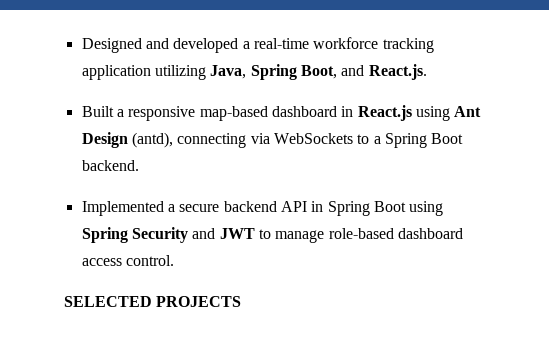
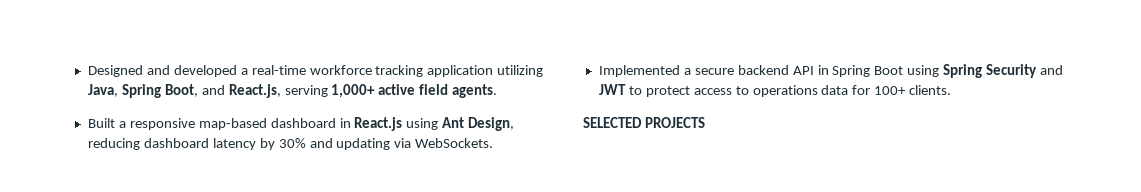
- Designed and developed a real-time workforce tracking application utilizing Java, Spring Boot, and React.js.
+ Designed and developed a real-time workforce tracking application utilizing Java, Spring Boot, and React.js, serving 1,000+ active field agents.
- Built a responsive map-based dashboard in React.js using Ant Design (antd), connecting via WebSockets to a Spring Boot backend.
+ Built a responsive map-based dashboard in React.js using Ant Design, reducing dashboard latency by 30% and updating via WebSockets.
- Implemented a secure backend API in Spring Boot using Spring Security and JWT to manage role-based dashboard access control.
+ Implemented a secure backend API in Spring Boot using Spring Security and JWT to protect access to operations data for 100+ clients.

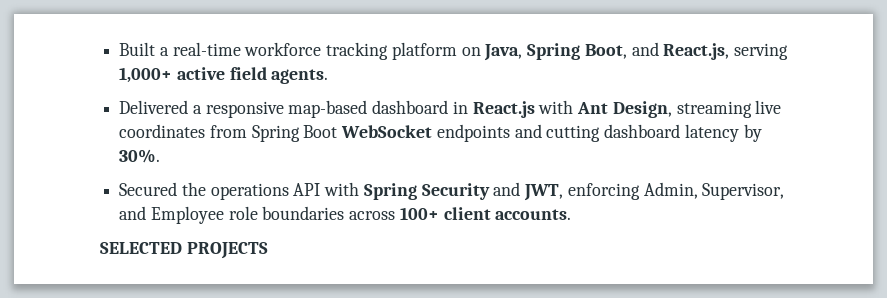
- Designed and developed a real-time workforce tracking application utilizing Java, Spring Boot, and React.js, serving 1,000+ active field agents.
+ Built a real-time workforce tracking platform on Java, Spring Boot, and React.js, serving 1,000+ active field agents.
- Built a responsive map-based dashboard in React.js using Ant Design, reducing dashboard latency by 30% and updating via WebSockets.
- Implemented a secure backend API in Spring Boot using Spring Security and JWT to protect access to operations data for 100+ clients.
+ Delivered a responsive map-based dashboard in React.js with Ant Design, streaming live coordinates from Spring Boot WebSocket endpoints and cutting dashboard latency by 30%.
+ Secured the operations API with Spring Security and JWT, enforcing Admin, Supervisor, and Employee role boundaries across 100+ client accounts.

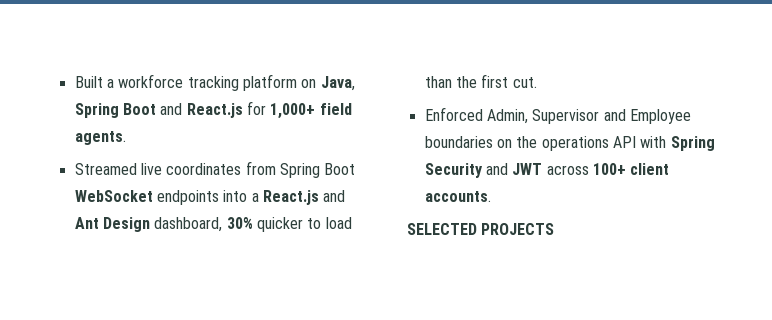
- Built a real-time workforce tracking platform on Java, Spring Boot, and React.js, serving 1,000+ active field agents.
- Delivered a responsive map-based dashboard in React.js with Ant Design, streaming live coordinates from Spring Boot WebSocket endpoints and cutting dashboard latency by 30%.
- Secured the operations API with Spring Security and JWT, enforcing Admin, Supervisor, and Employee role boundaries across 100+ client accounts.
+ Built a workforce tracking platform on Java, Spring Boot and React.js for 1,000+ field agents.
+ Streamed live coordinates from Spring Boot WebSocket endpoints into a React.js and Ant Design dashboard, 30% quicker to load than the first cut.
+ Enforced Admin, Supervisor and Employee boundaries on the operations API with Spring Security and JWT across 100+ client accounts.

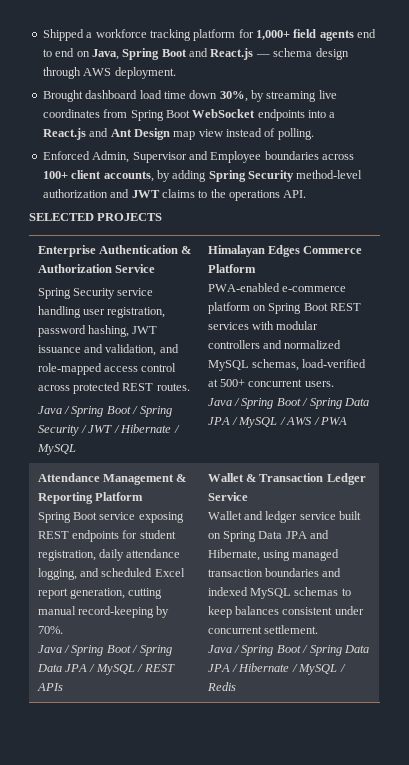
- Built a workforce tracking platform on Java, Spring Boot and React.js for 1,000+ field agents.
- Streamed live coordinates from Spring Boot WebSocket endpoints into a React.js and Ant Design dashboard, 30% quicker to load than the first cut.
+ Shipped a workforce tracking platform for 1,000+ field agents end to end on Java, Spring Boot and React.js — schema design through AWS deployment.
+ Brought dashboard load time down 30%, by streaming live coordinates from Spring Boot WebSocket endpoints into a React.js and Ant Design map view instead of polling.
- Enforced Admin, Supervisor and Employee boundaries on the operations API with Spring Security and JWT across 100+ client accounts.
+ Enforced Admin, Supervisor and Employee boundaries across 100+ client accounts, by adding Spring Security method-level authorization and JWT claims to the operations API.
  SELECTED PROJECTS
+ Enterprise Authentication & Authorization Service
+ Spring Security service handling user registration, password hashing, JWT issuance and validation, and role-mapped access control across protected REST routes.
+ Java / Spring Boot / Spring Security / JWT / Hibernate / MySQL | Himalayan Edges Commerce Platform
+ PWA-enabled e-commerce platform on Spring Boot REST services with modular controllers and normalized MySQL schemas, load-verified at 500+ concurrent users.
+ Java / Spring Boot / Spring Data JPA / MySQL / AWS / PWA
+ Attendance Management & Reporting Platform
+ Spring Boot service exposing REST endpoints for student registration, daily attendance logging, and scheduled Excel report generation, cutting manual record-keeping by 70%.
+ Java / Spring Boot / Spring Data JPA / MySQL / REST APIs | Wallet & Transaction Ledger Service
+ Wallet and ledger service built on Spring Data JPA and Hibernate, using managed transaction boundaries and indexed MySQL schemas to keep balances consistent under concurrent settlement.
+ Java / Spring Boot / Spring Data JPA / Hibernate / MySQL / Redis

